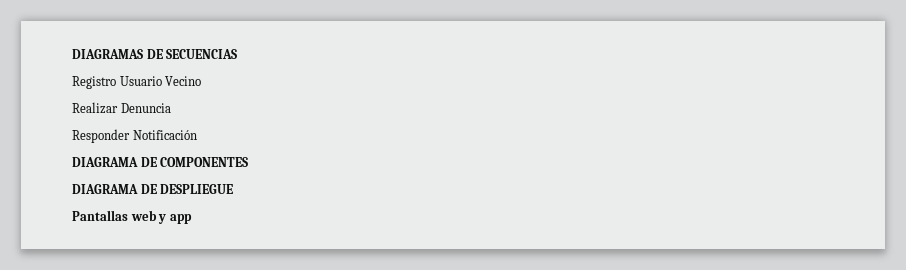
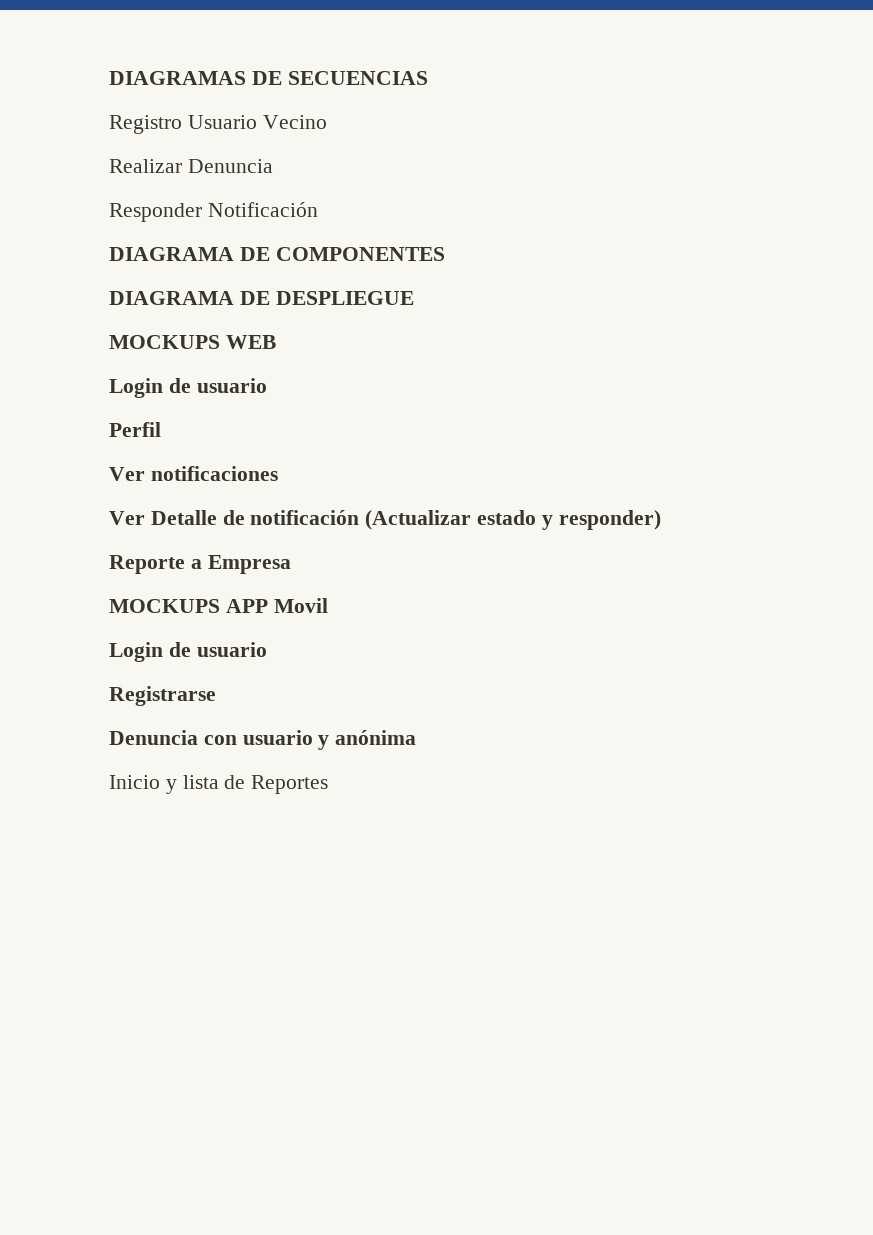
- Pantallas web y app
+ MOCKUPS WEB
+ Login de usuario
+ Perfil
+ Ver notificaciones
+ Ver Detalle de notificación (Actualizar estado y responder)
+ Reporte a Empresa
+ MOCKUPS APP Movil
+ Login de usuario
+ Registrarse
+ Denuncia con usuario y anónima
+ Inicio y lista de Reportes

